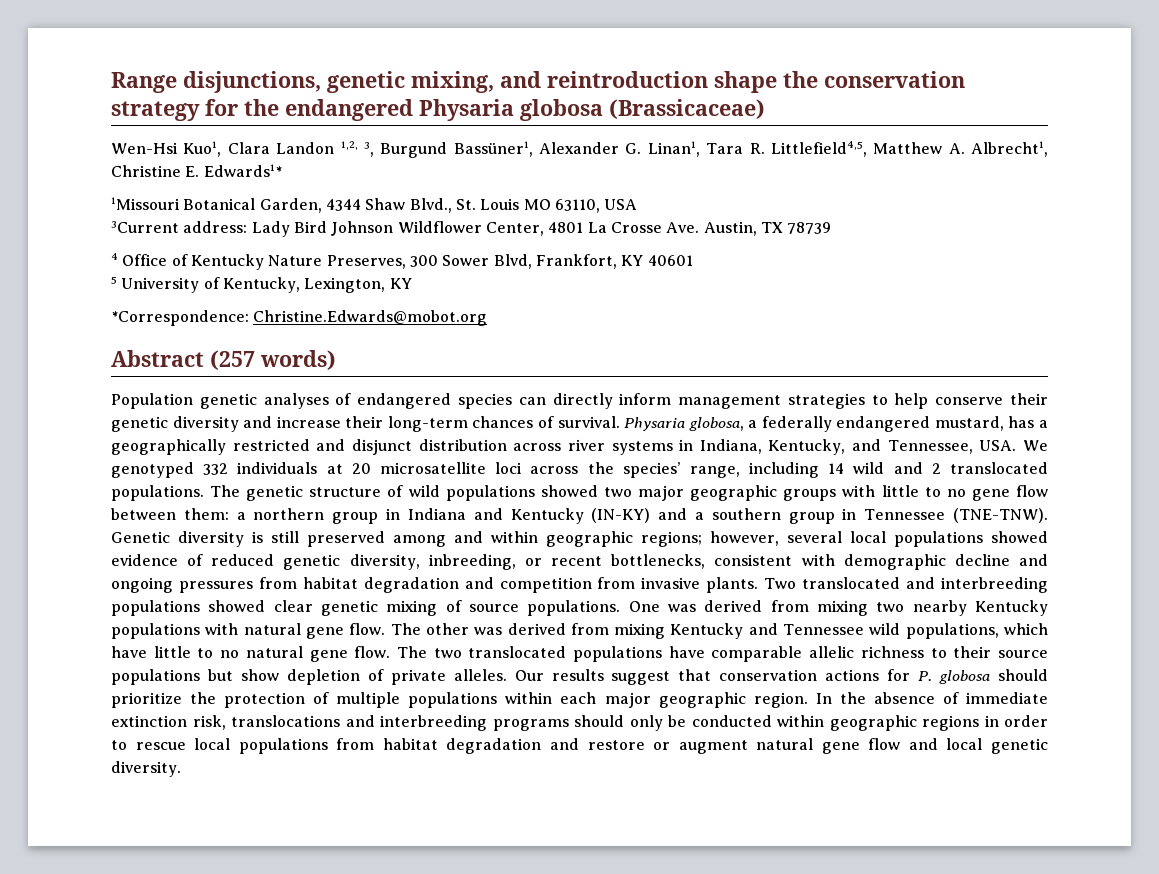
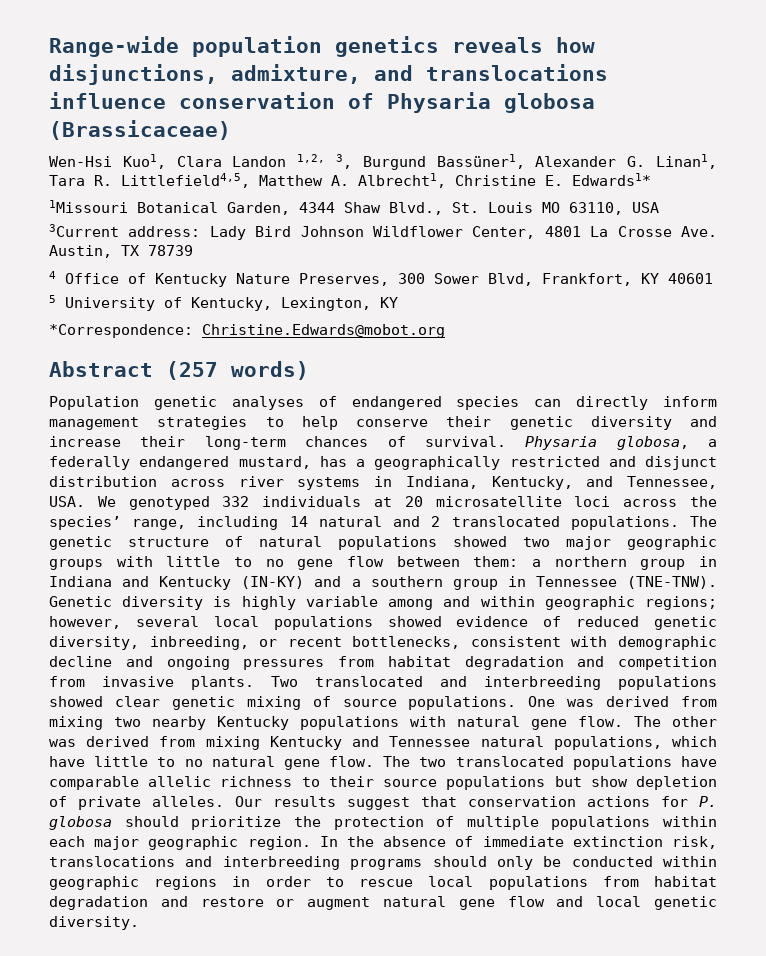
- Range disjunctions, genetic mixing, and reintroduction shape the conservation strategy for the endangered Physaria globosa (Brassicaceae)
+ Range-wide population genetics reveals how disjunctions, admixture, and translocations influence conservation of Physaria globosa (Brassicaceae)
- Physaria globosa, a federally endangered mustard, has a geographically restricted and disjunct distribution across river systems in Indiana, Kentucky, and Tennessee, USA. We genotyped 332 individuals at 20 microsatellite loci across the species’ range, including 14 wild and 2 translocated populations.
+ Physaria globosa, a federally endangered mustard, has a geographically restricted and disjunct distribution across river systems in Indiana, Kentucky, and Tennessee, USA. We genotyped 332 individuals at 20 microsatellite loci across the species’ range, including 14 natural and 2 translocated populations.
- The genetic structure of wild populations showed two major geographic groups with little to no gene flow between them: a northern group in Indiana and Kentucky (IN-KY) and a southern group in Tennessee (TNE-TNW).
+ The genetic structure of natural populations showed two major geographic groups with little to no gene flow between them: a northern group in Indiana and Kentucky (IN-KY) and a southern group in Tennessee (TNE-TNW).
- Genetic diversity is still preserved among and within geographic regions; however, several local populations showed evidence of reduced genetic diversity, inbreeding, or recent bottlenecks, consistent with demographic decline and ongoing pressures from habitat degradation and competition from invasive plants.
+ Genetic diversity is highly variable among and within geographic regions; however, several local populations showed evidence of reduced genetic diversity, inbreeding, or recent bottlenecks, consistent with demographic decline and ongoing pressures from habitat degradation and competition from invasive plants.
- The other was derived from mixing Kentucky and Tennessee wild populations, which have little to no natural gene flow.
+ The other was derived from mixing Kentucky and Tennessee natural populations, which have little to no natural gene flow.

